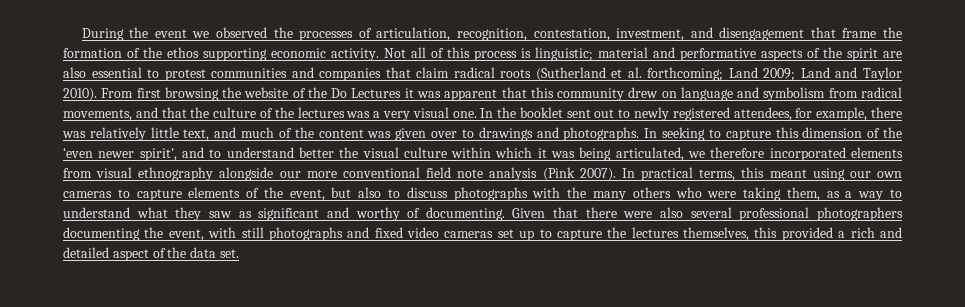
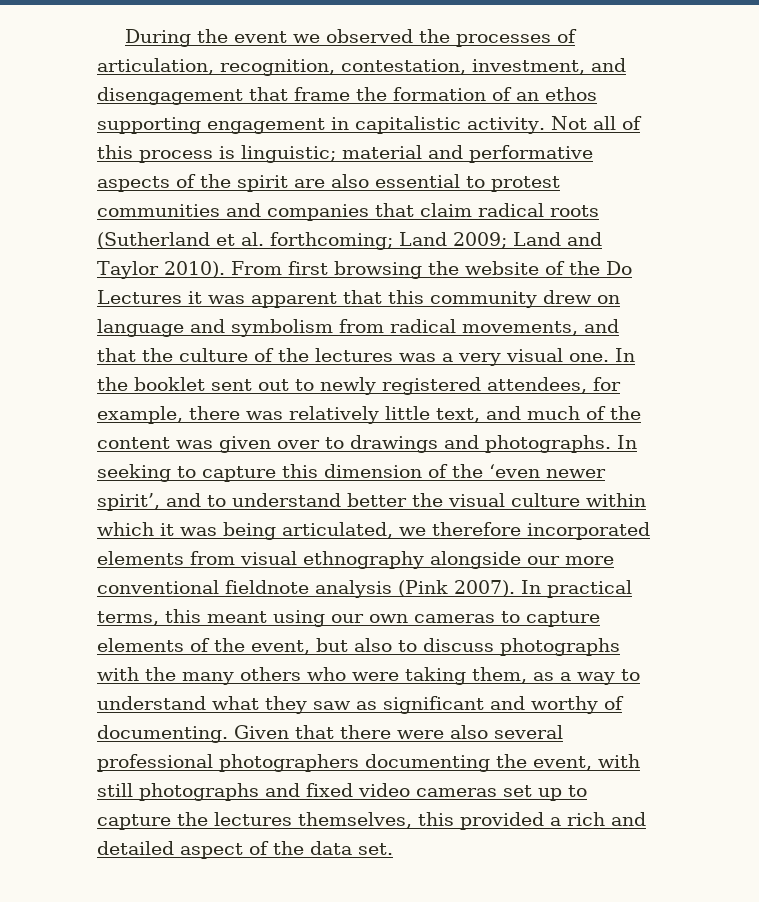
- During the event we observed the processes of articulation, recognition, contestation, investment, and disengagement that frame the formation of the ethos supporting economic activity.
+ During the event we observed the processes of articulation, recognition, contestation, investment, and disengagement that frame the formation of an ethos supporting engagement in capitalistic activity.
- In seeking to capture this dimension of the ‘even newer spirit’, and to understand better the visual culture within which it was being articulated, we therefore incorporated elements from visual ethnography alongside our more conventional field note analysis (Pink 2007).
+ In seeking to capture this dimension of the ‘even newer spirit’, and to understand better the visual culture within which it was being articulated, we therefore incorporated elements from visual ethnography alongside our more conventional fieldnote analysis (Pink 2007).

